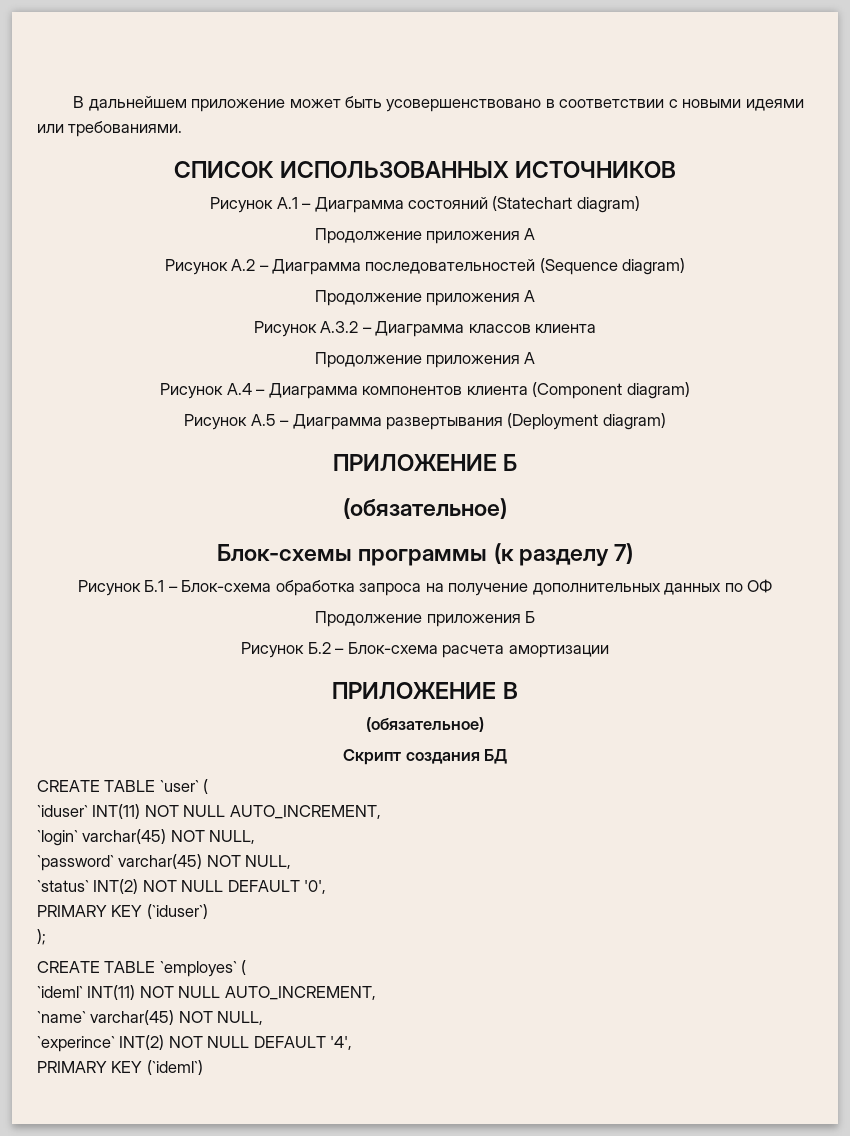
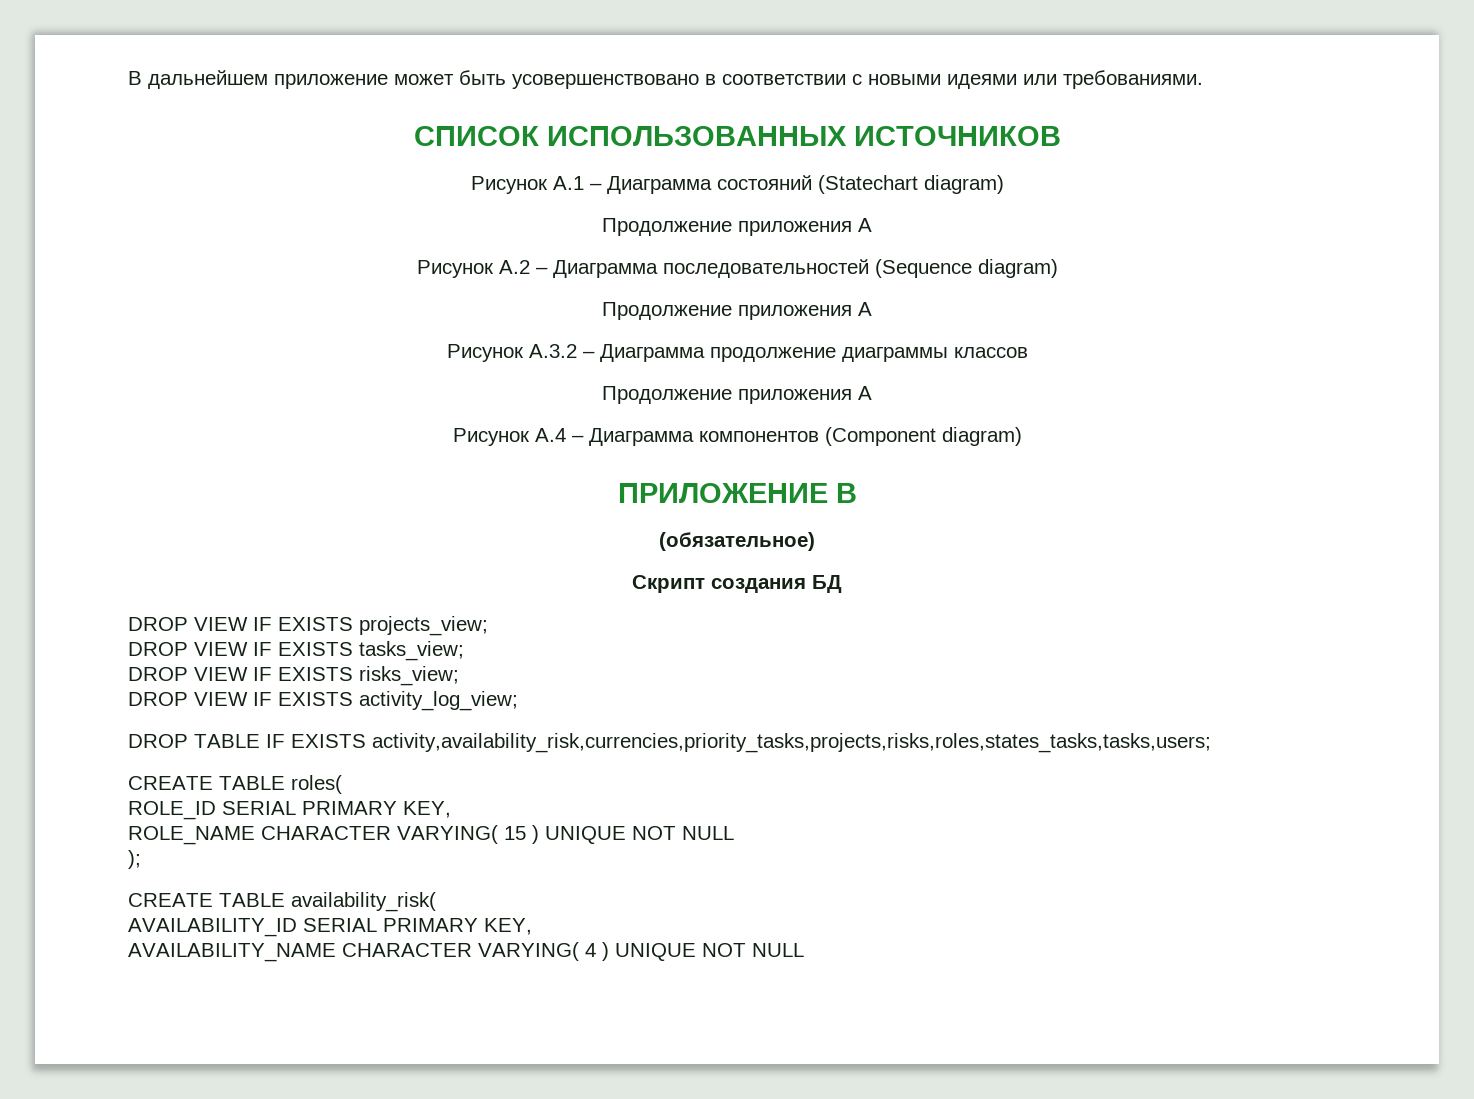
- Рисунок А.3.2 – Диаграмма классов клиента
+ Рисунок А.3.2 – Диаграмма продолжение диаграммы классов
- Рисунок A.4 – Диаграмма компонентов клиента (Сomponent diagram)
+ Рисунок A.4 – Диаграмма компонентов (Сomponent diagram)
- Рисунок А.5 – Диаграмма развертывания (Deployment diagram)
- ПРИЛОЖЕНИЕ Б
- (обязательное)
- Блок-схемы программы (к разделу 7)
- Рисунок Б.1 – Блок-схема обработка запроса на получение дополнительных данных по ОФ
- Продолжение приложения Б
- Рисунок Б.2 – Блок-схема расчета амортизации
- CREATE TABLE `user` (
- `iduser` INT(11) NOT NULL AUTO_INCREMENT,
- `login` varchar(45) NOT NULL,
- `password` varchar(45) NOT NULL,
- `status` INT(2) NOT NULL DEFAULT '0',
- PRIMARY KEY (`iduser`)
+ DROP VIEW IF EXISTS projects_view;
+ DROP VIEW IF EXISTS tasks_view;
+ DROP VIEW IF EXISTS risks_view;
+ DROP VIEW IF EXISTS activity_log_view;
+ DROP TABLE IF EXISTS activity,availability_risk,currencies,priority_tasks,projects,risks,roles,states_tasks,tasks,users;
+ CREATE TABLE roles(
+ ROLE_ID SERIAL PRIMARY KEY,
+ ROLE_NAME CHARACTER VARYING( 15 ) UNIQUE NOT NULL
  );
- CREATE TABLE `employes` (
- `ideml` INT(11) NOT NULL AUTO_INCREMENT,
- `name` varchar(45) NOT NULL,
- `experince` INT(2) NOT NULL DEFAULT '4',
- PRIMARY KEY (`ideml`)
+ CREATE TABLE availability_risk(
+ AVAILABILITY_ID SERIAL PRIMARY KEY,
+ AVAILABILITY_NAME CHARACTER VARYING( 4 ) UNIQUE NOT NULL

